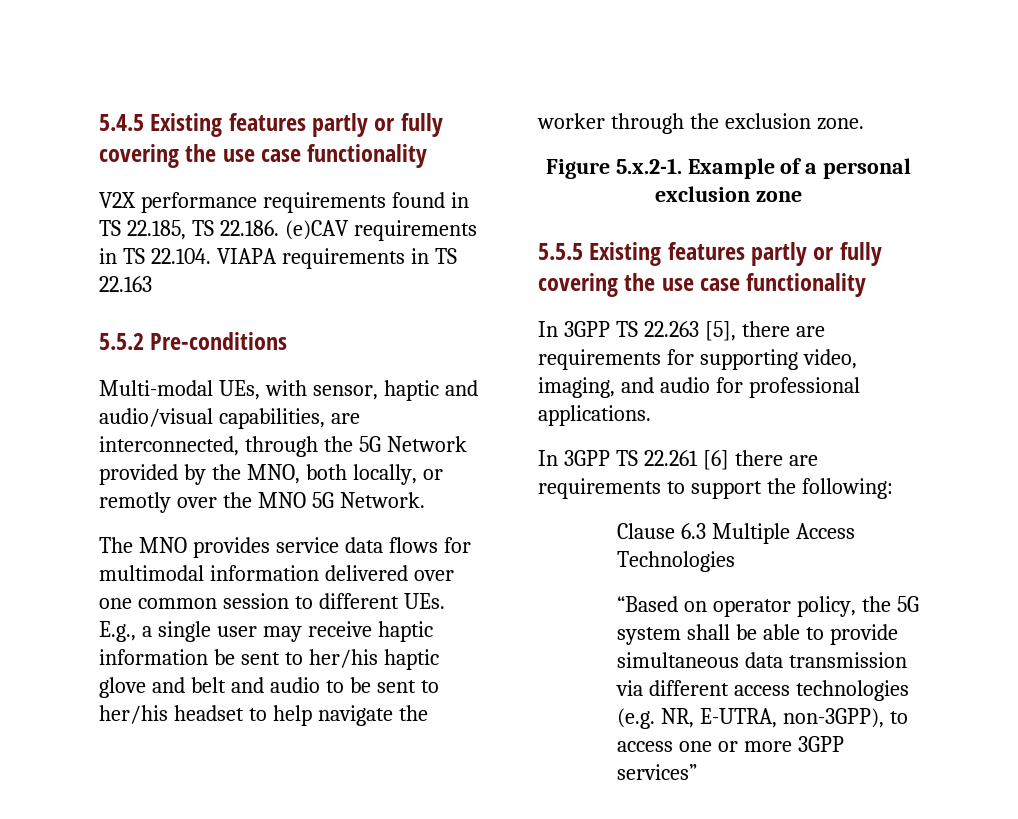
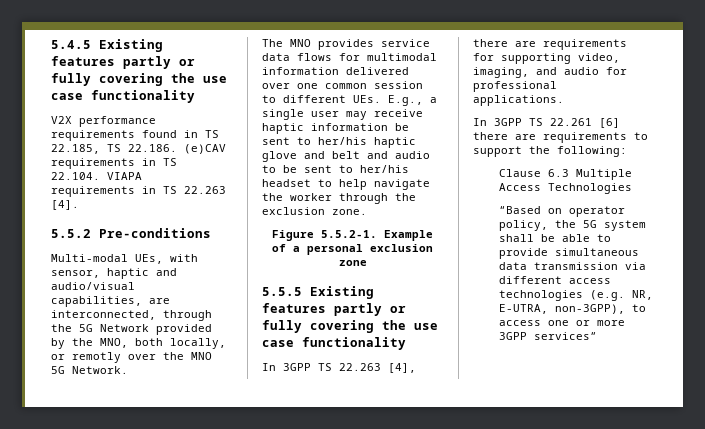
- V2X performance requirements found in TS 22.185, TS 22.186. (e)CAV requirements in TS 22.104. VIAPA requirements in TS 22.163
+ V2X performance requirements found in TS 22.185, TS 22.186. (e)CAV requirements in TS 22.104. VIAPA requirements in TS 22.263 [4].
- Figure 5.x.2-1. Example of a personal exclusion zone
+ Figure 5.5.2-1. Example of a personal exclusion zone
- In 3GPP TS 22.263 [5], there are requirements for supporting video, imaging, and audio for professional applications.
+ In 3GPP TS 22.263 [4], there are requirements for supporting video, imaging, and audio for professional applications.

